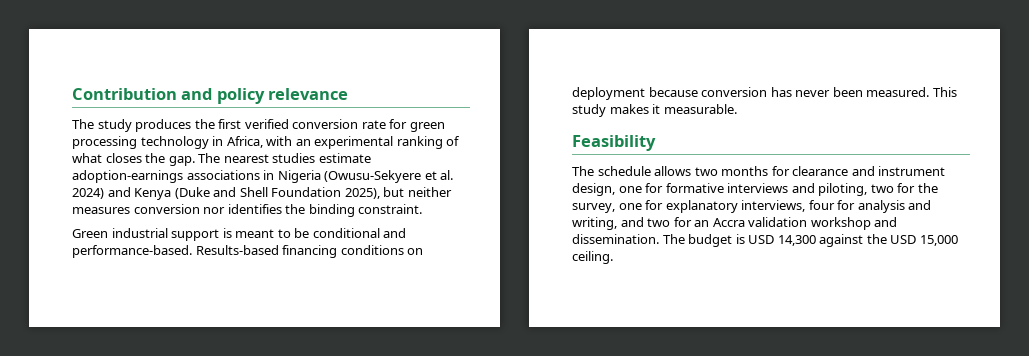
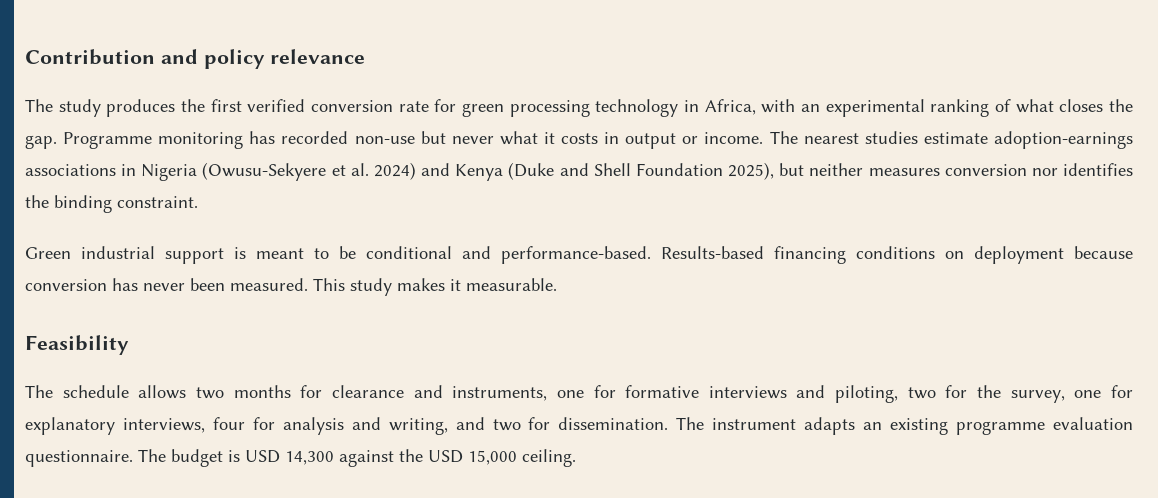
+ Programme monitoring has recorded non-use but never what it costs in output or income.
- The schedule allows two months for clearance and instrument design, one for formative interviews and piloting, two for the survey, one for explanatory interviews, four for analysis and writing, and two for an Accra validation workshop and dissemination.
+ The schedule allows two months for clearance and instruments, one for formative interviews and piloting, two for the survey, one for explanatory interviews, four for analysis and writing, and two for dissemination. The instrument adapts an existing programme evaluation questionnaire.

